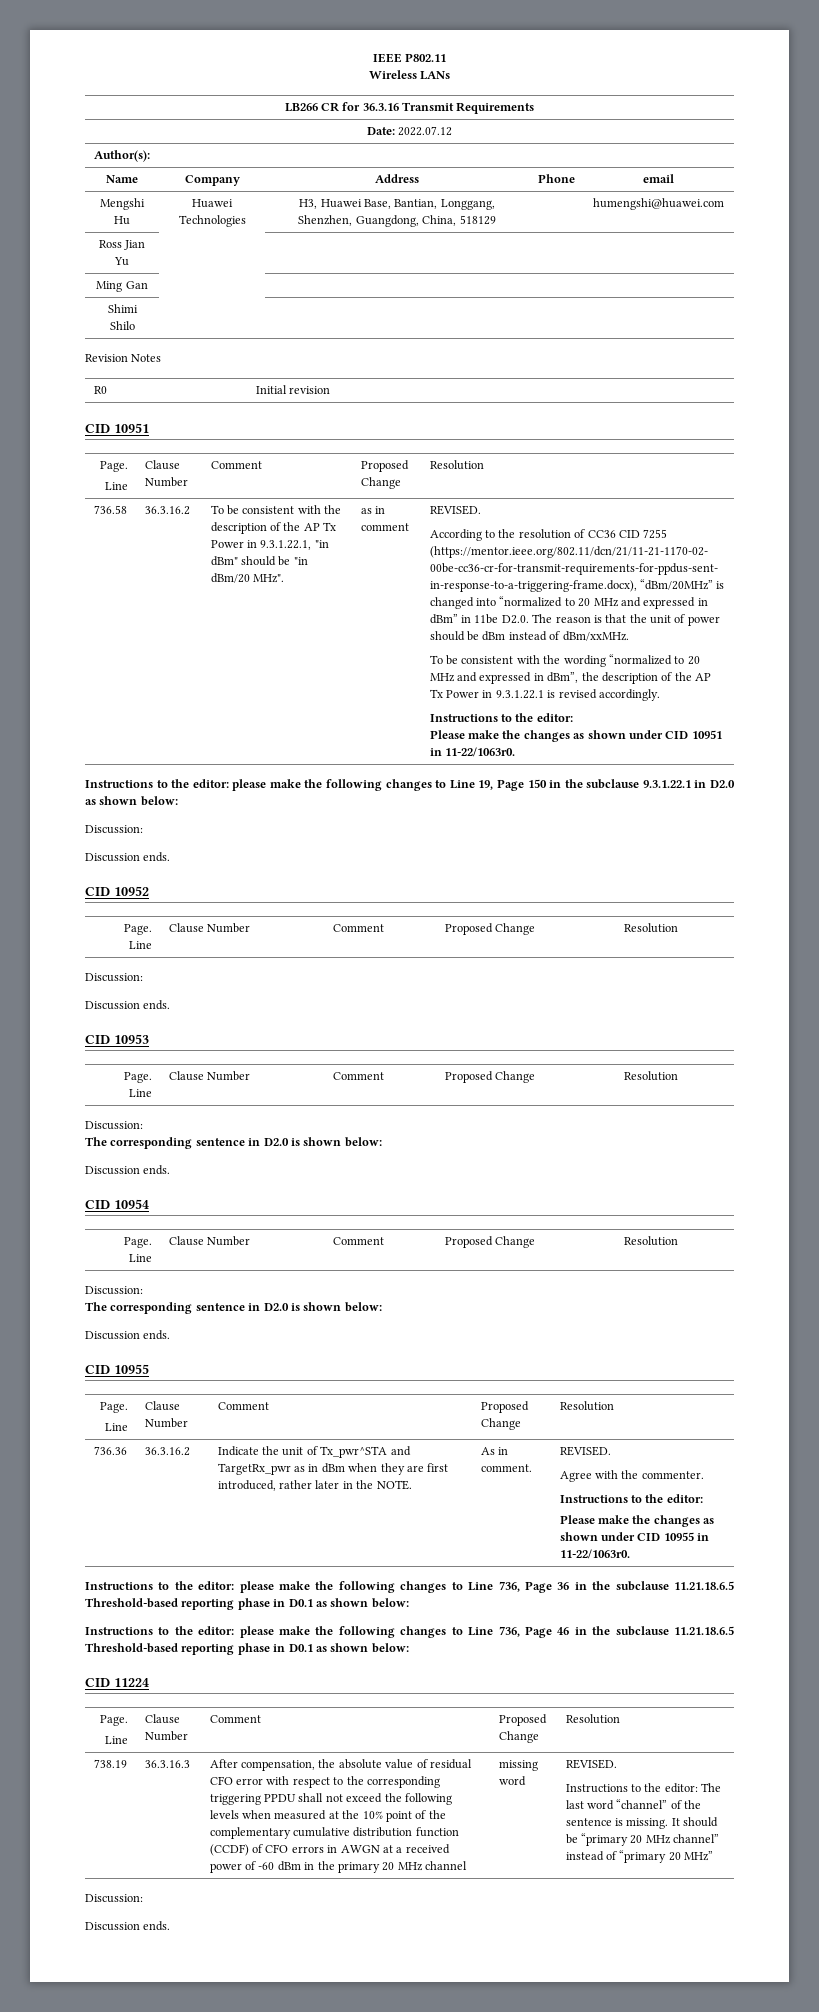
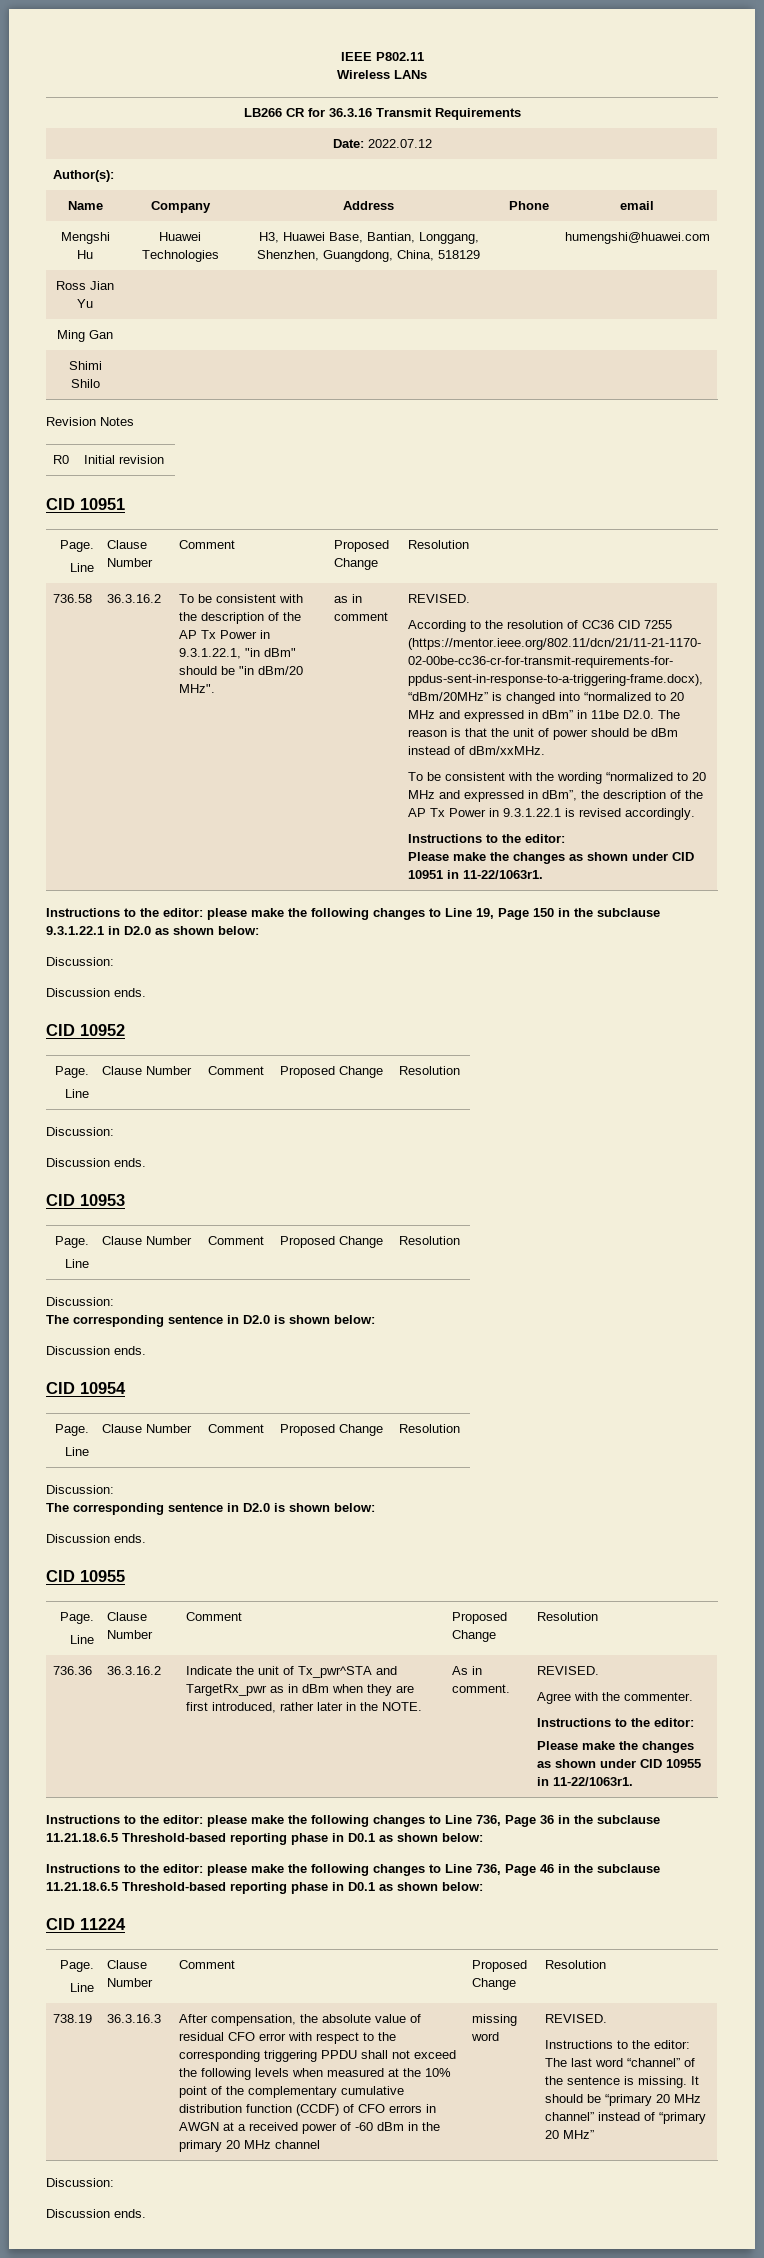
- Please make the changes as shown under CID 10951 in 11-22/1063r0.
+ Please make the changes as shown under CID 10951 in 11-22/1063r1.
- Please make the changes as shown under CID 10955 in 11-22/1063r0.
+ Please make the changes as shown under CID 10955 in 11-22/1063r1.

